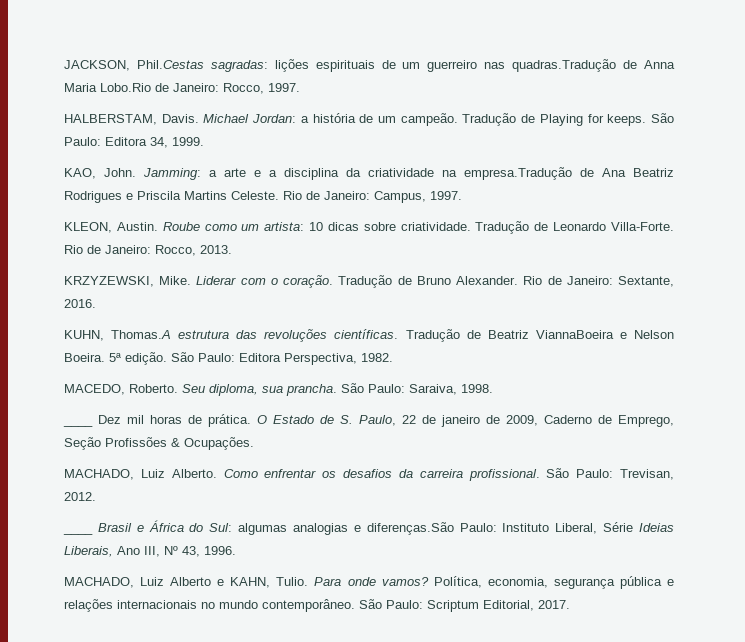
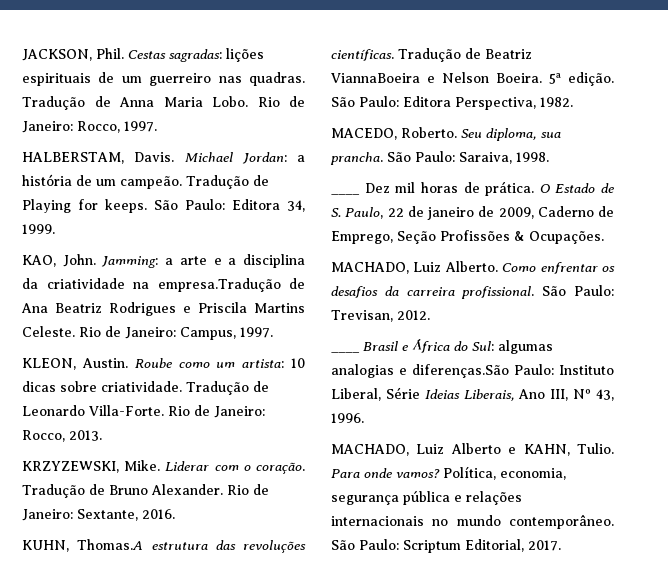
- JACKSON, Phil.Cestas sagradas: lições espirituais de um guerreiro nas quadras.Tradução de Anna Maria Lobo.Rio de Janeiro: Rocco, 1997.
+ JACKSON, Phil. Cestas sagradas: lições espirituais de um guerreiro nas quadras. Tradução de Anna Maria Lobo. Rio de Janeiro: Rocco, 1997.

